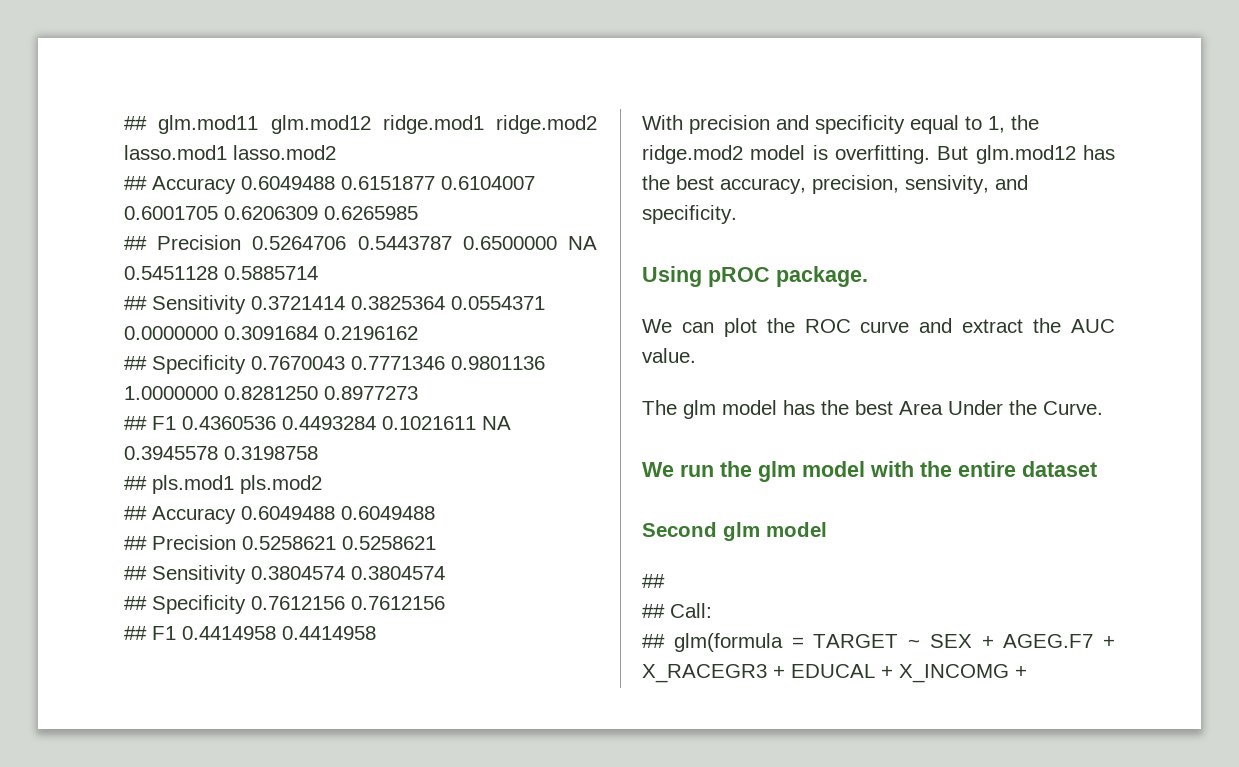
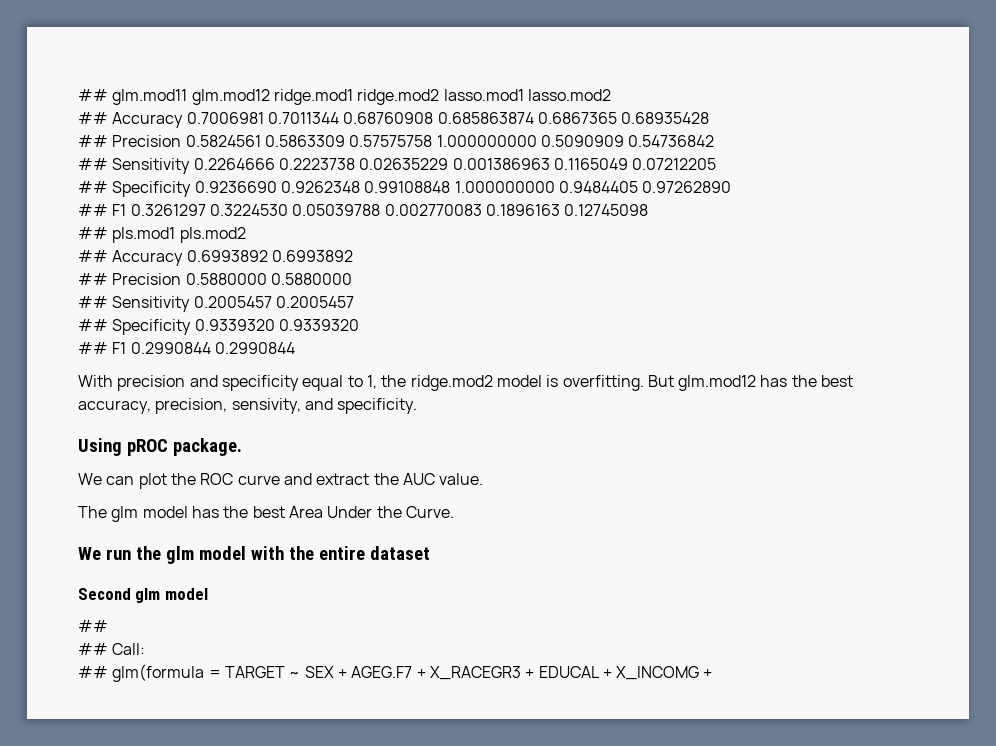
- ## Accuracy 0.6049488 0.6151877 0.6104007 0.6001705 0.6206309 0.6265985
- ## Precision 0.5264706 0.5443787 0.6500000 NA 0.5451128 0.5885714
- ## Sensitivity 0.3721414 0.3825364 0.0554371 0.0000000 0.3091684 0.2196162
- ## Specificity 0.7670043 0.7771346 0.9801136 1.0000000 0.8281250 0.8977273
- ## F1 0.4360536 0.4493284 0.1021611 NA 0.3945578 0.3198758
+ ## Accuracy 0.7006981 0.7011344 0.68760908 0.685863874 0.6867365 0.68935428
+ ## Precision 0.5824561 0.5863309 0.57575758 1.000000000 0.5090909 0.54736842
+ ## Sensitivity 0.2264666 0.2223738 0.02635229 0.001386963 0.1165049 0.07212205
+ ## Specificity 0.9236690 0.9262348 0.99108848 1.000000000 0.9484405 0.97262890
+ ## F1 0.3261297 0.3224530 0.05039788 0.002770083 0.1896163 0.12745098
- ## Accuracy 0.6049488 0.6049488
- ## Precision 0.5258621 0.5258621
- ## Sensitivity 0.3804574 0.3804574
- ## Specificity 0.7612156 0.7612156
- ## F1 0.4414958 0.4414958
+ ## Accuracy 0.6993892 0.6993892
+ ## Precision 0.5880000 0.5880000
+ ## Sensitivity 0.2005457 0.2005457
+ ## Specificity 0.9339320 0.9339320
+ ## F1 0.2990844 0.2990844

